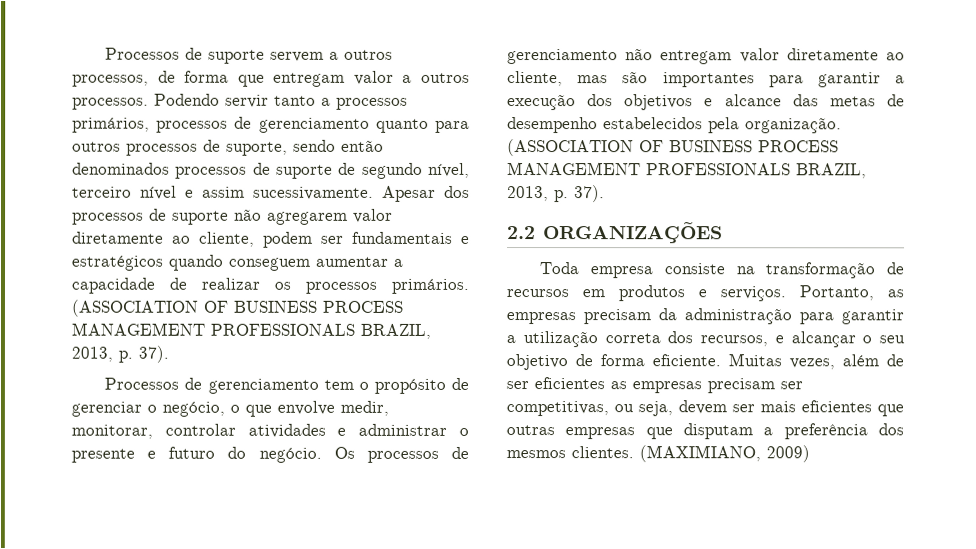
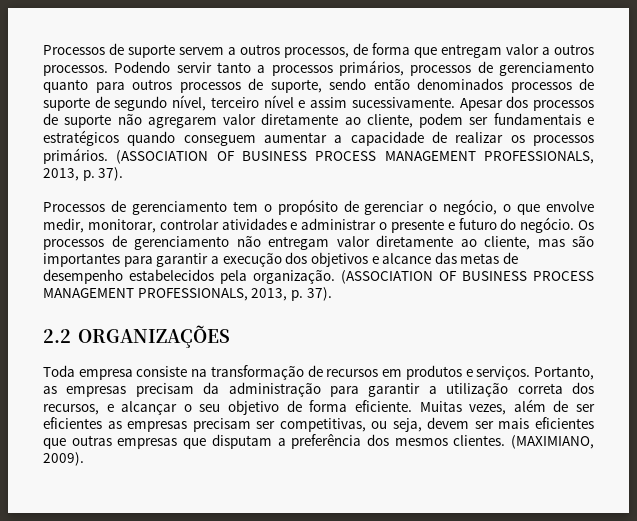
- Apesar dos processos de suporte não agregarem valor diretamente ao cliente, podem ser fundamentais e estratégicos quando conseguem aumentar a capacidade de realizar os processos primários. (ASSOCIATION OF BUSINESS PROCESS MANAGEMENT PROFESSIONALS BRAZIL, 2013, p. 37).
+ Apesar dos processos de suporte não agregarem valor diretamente ao cliente, podem ser fundamentais e estratégicos quando conseguem aumentar a capacidade de realizar os processos primários. (ASSOCIATION OF BUSINESS PROCESS MANAGEMENT PROFESSIONALS, 2013, p. 37).
- Os processos de gerenciamento não entregam valor diretamente ao cliente, mas são importantes para garantir a execução dos objetivos e alcance das metas de desempenho estabelecidos pela organização. (ASSOCIATION OF BUSINESS PROCESS MANAGEMENT PROFESSIONALS BRAZIL, 2013, p. 37).
+ Os processos de gerenciamento não entregam valor diretamente ao cliente, mas são importantes para garantir a execução dos objetivos e alcance das metas de desempenho estabelecidos pela organização. (ASSOCIATION OF BUSINESS PROCESS MANAGEMENT PROFESSIONALS, 2013, p. 37).
- (MAXIMIANO, 2009)
+ (MAXIMIANO, 2009).

